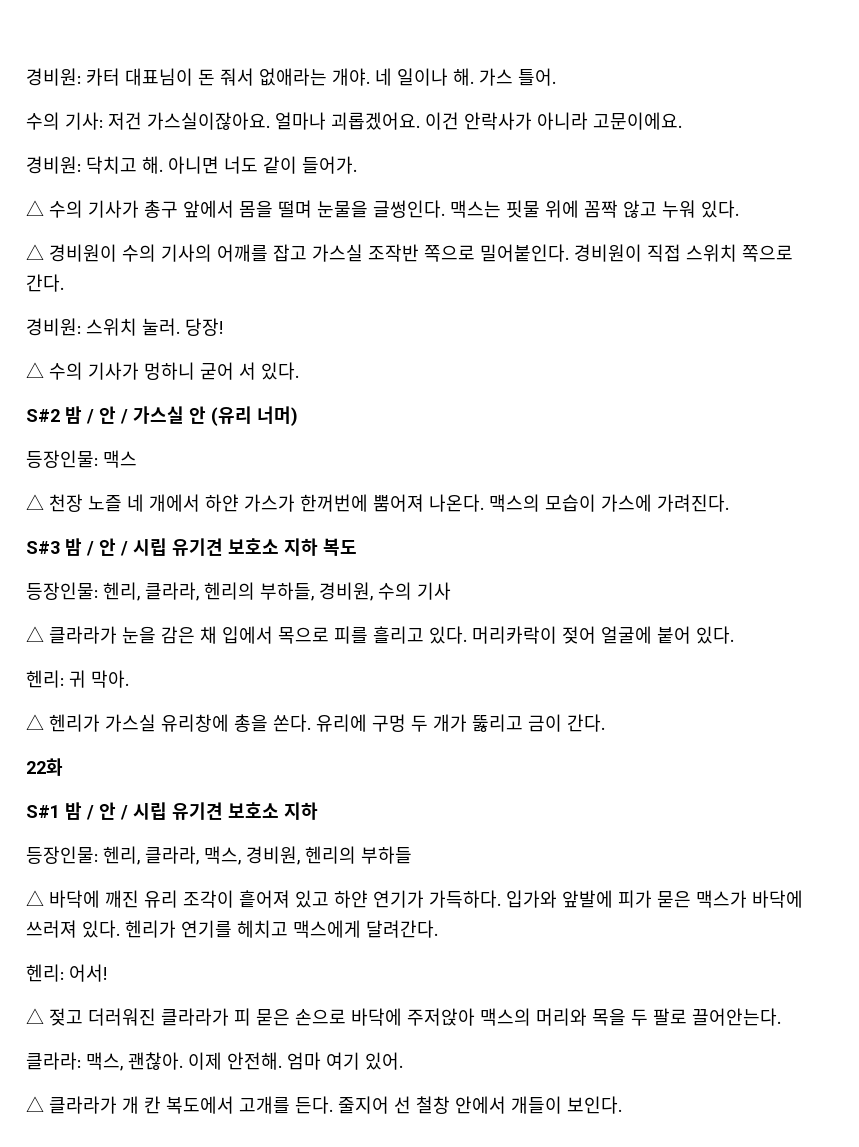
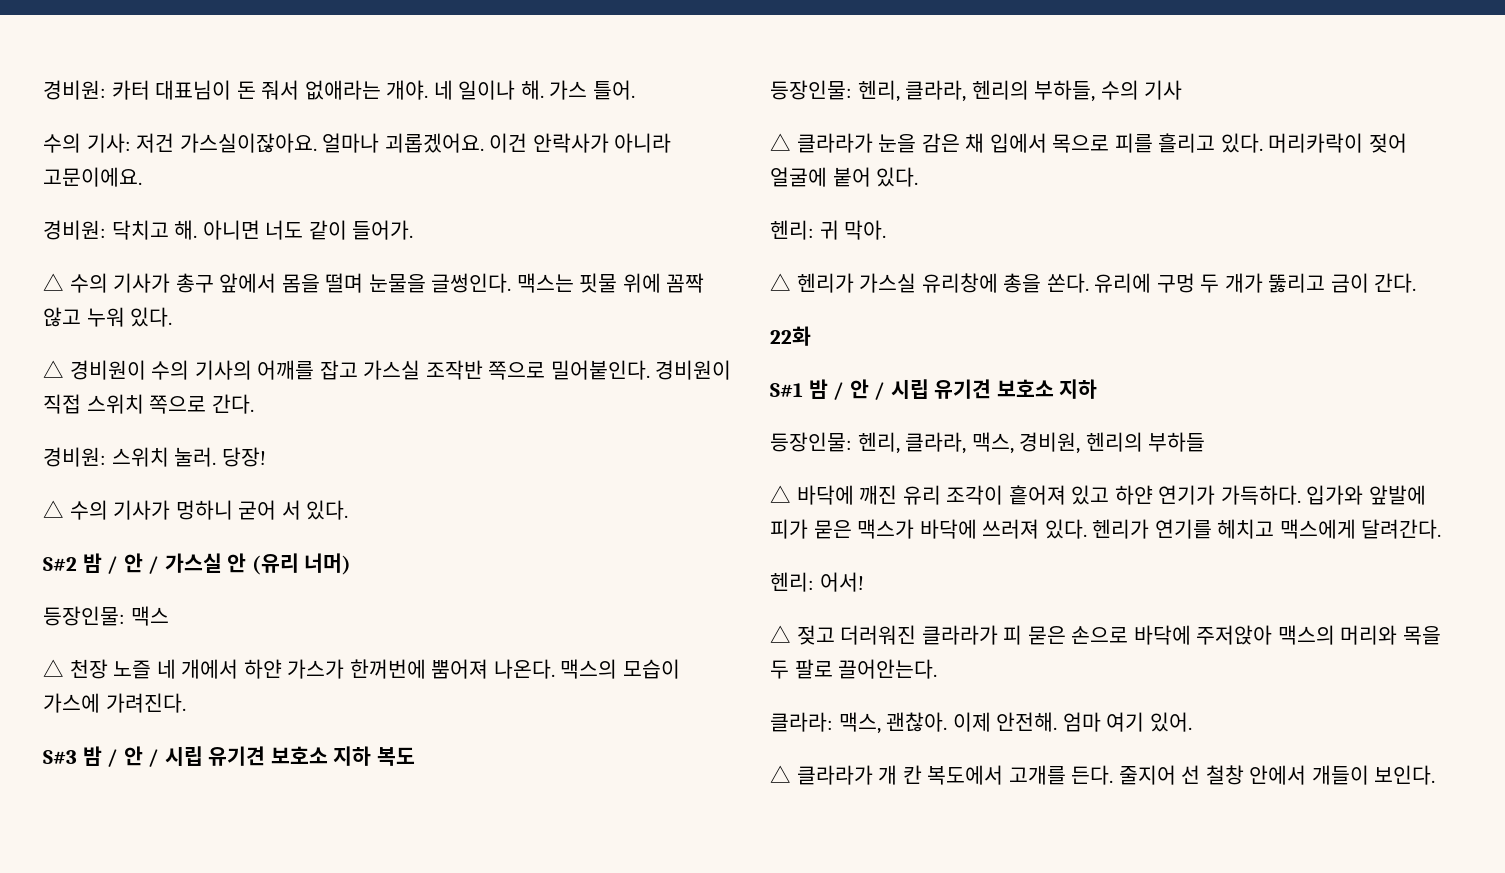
- 등장인물: 헨리, 클라라, 헨리의 부하들, 경비원, 수의 기사
+ 등장인물: 헨리, 클라라, 헨리의 부하들, 수의 기사

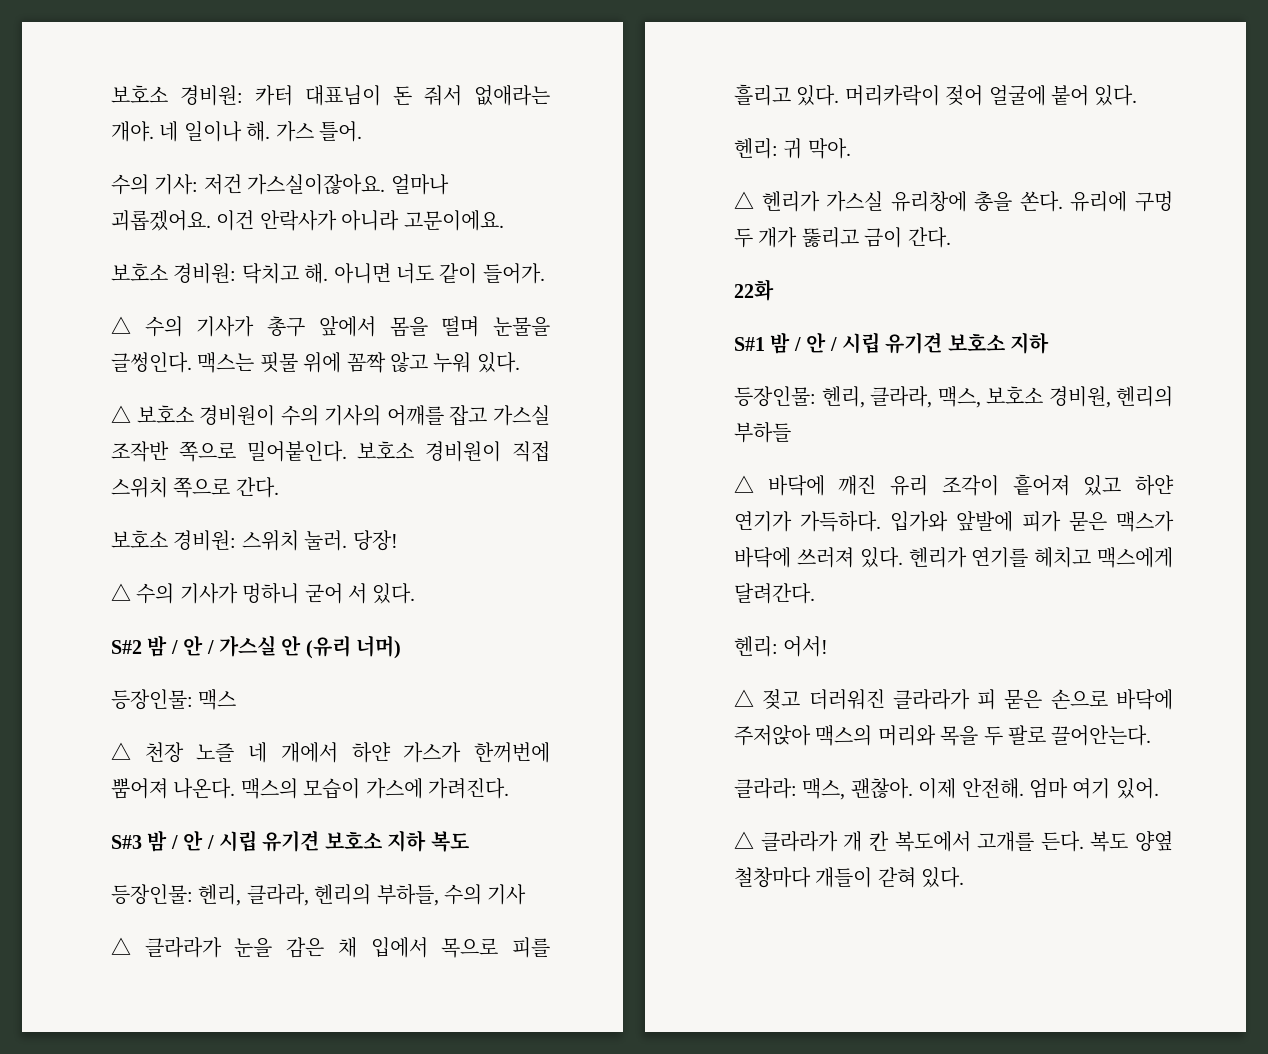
- 경비원: 카터 대표님이 돈 줘서 없애라는 개야.
+ 보호소 경비원: 카터 대표님이 돈 줘서 없애라는 개야.
- 경비원: 닥치고 해.
+ 보호소 경비원: 닥치고 해.
- △ 경비원이 수의 기사의 어깨를 잡고 가스실 조작반 쪽으로 밀어붙인다.
+ △ 보호소 경비원이 수의 기사의 어깨를 잡고 가스실 조작반 쪽으로 밀어붙인다.
- 경비원이 직접 스위치 쪽으로 간다.
+ 보호소 경비원이 직접 스위치 쪽으로 간다.
- 경비원: 스위치 눌러.
+ 보호소 경비원: 스위치 눌러.
- 등장인물: 헨리, 클라라, 맥스, 경비원, 헨리의 부하들
+ 등장인물: 헨리, 클라라, 맥스, 보호소 경비원, 헨리의 부하들
- 줄지어 선 철창 안에서 개들이 보인다.
+ 복도 양옆 철창마다 개들이 갇혀 있다.

